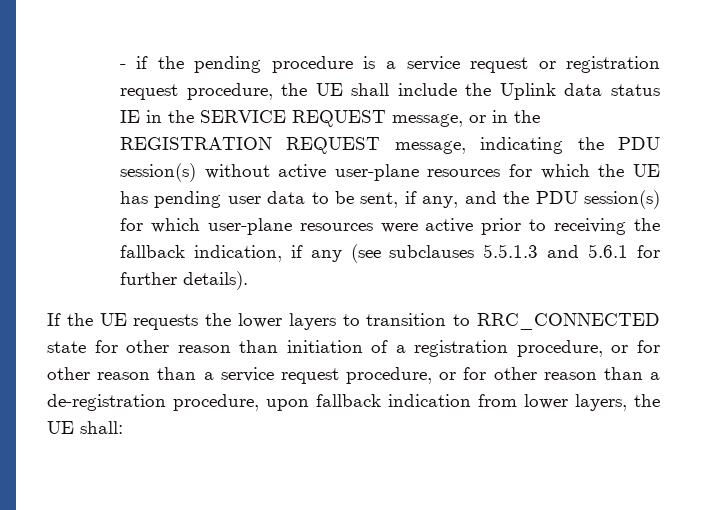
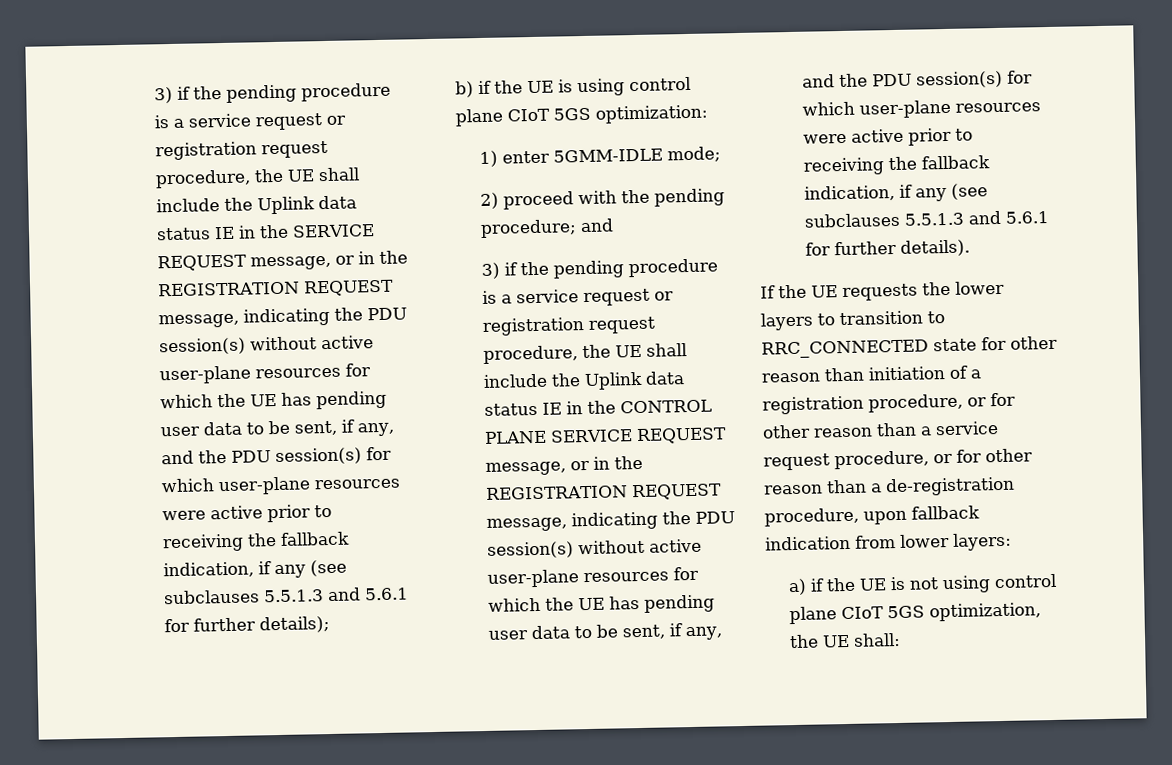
- - if the pending procedure is a service request or registration request procedure, the UE shall include the Uplink data status IE in the SERVICE REQUEST message, or in the REGISTRATION REQUEST message, indicating the PDU session(s) without active user-plane resources for which the UE has pending user data to be sent, if any, and the PDU session(s) for which user-plane resources were active prior to receiving the fallback indication, if any (see subclauses 5.5.1.3 and 5.6.1 for further details).
+ 3) if the pending procedure is a service request or registration request procedure, the UE shall include the Uplink data status IE in the SERVICE REQUEST message, or in the REGISTRATION REQUEST message, indicating the PDU session(s) without active user-plane resources for which the UE has pending user data to be sent, if any, and the PDU session(s) for which user-plane resources were active prior to receiving the fallback indication, if any (see subclauses 5.5.1.3 and 5.6.1 for further details);
+ b) if the UE is using control plane CIoT 5GS optimization:
+ 1) enter 5GMM-IDLE mode;
+ 2) proceed with the pending procedure; and
+ 3) if the pending procedure is a service request or registration request procedure, the UE shall include the Uplink data status IE in the CONTROL PLANE SERVICE REQUEST message, or in the REGISTRATION REQUEST message, indicating the PDU session(s) without active user-plane resources for which the UE has pending user data to be sent, if any, and the PDU session(s) for which user-plane resources were active prior to receiving the fallback indication, if any (see subclauses 5.5.1.3 and 5.6.1 for further details).
- If the UE requests the lower layers to transition to RRC_CONNECTED state for other reason than initiation of a registration procedure, or for other reason than a service request procedure, or for other reason than a de-registration procedure, upon fallback indication from lower layers, the UE shall:
+ If the UE requests the lower layers to transition to RRC_CONNECTED state for other reason than initiation of a registration procedure, or for other reason than a service request procedure, or for other reason than a de-registration procedure, upon fallback indication from lower layers:
+ a) if the UE is not using control plane CIoT 5GS optimization, the UE shall:

